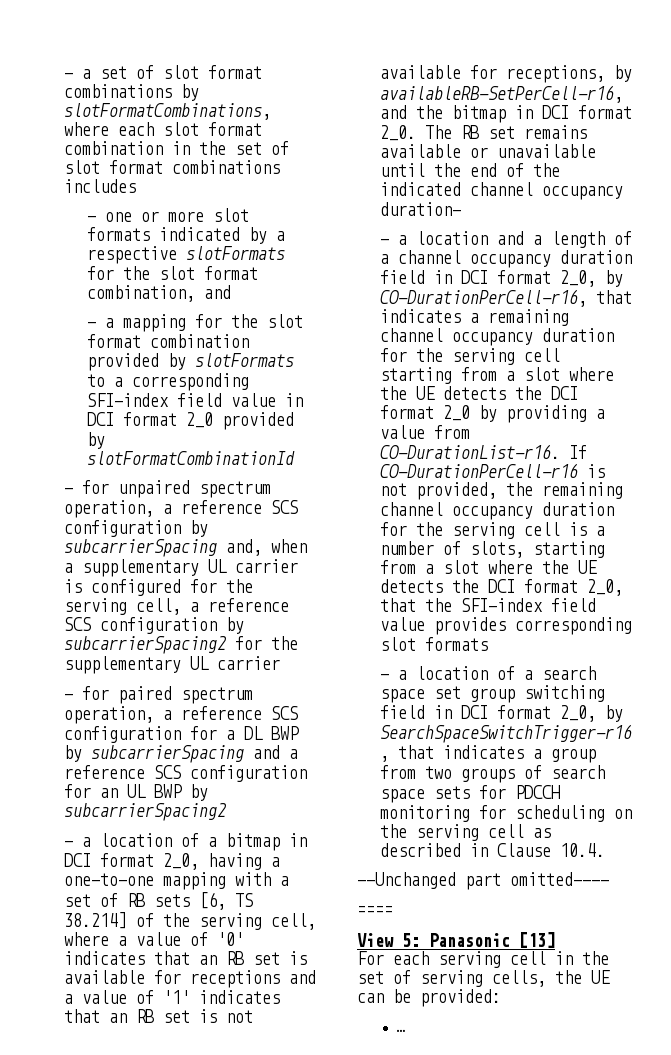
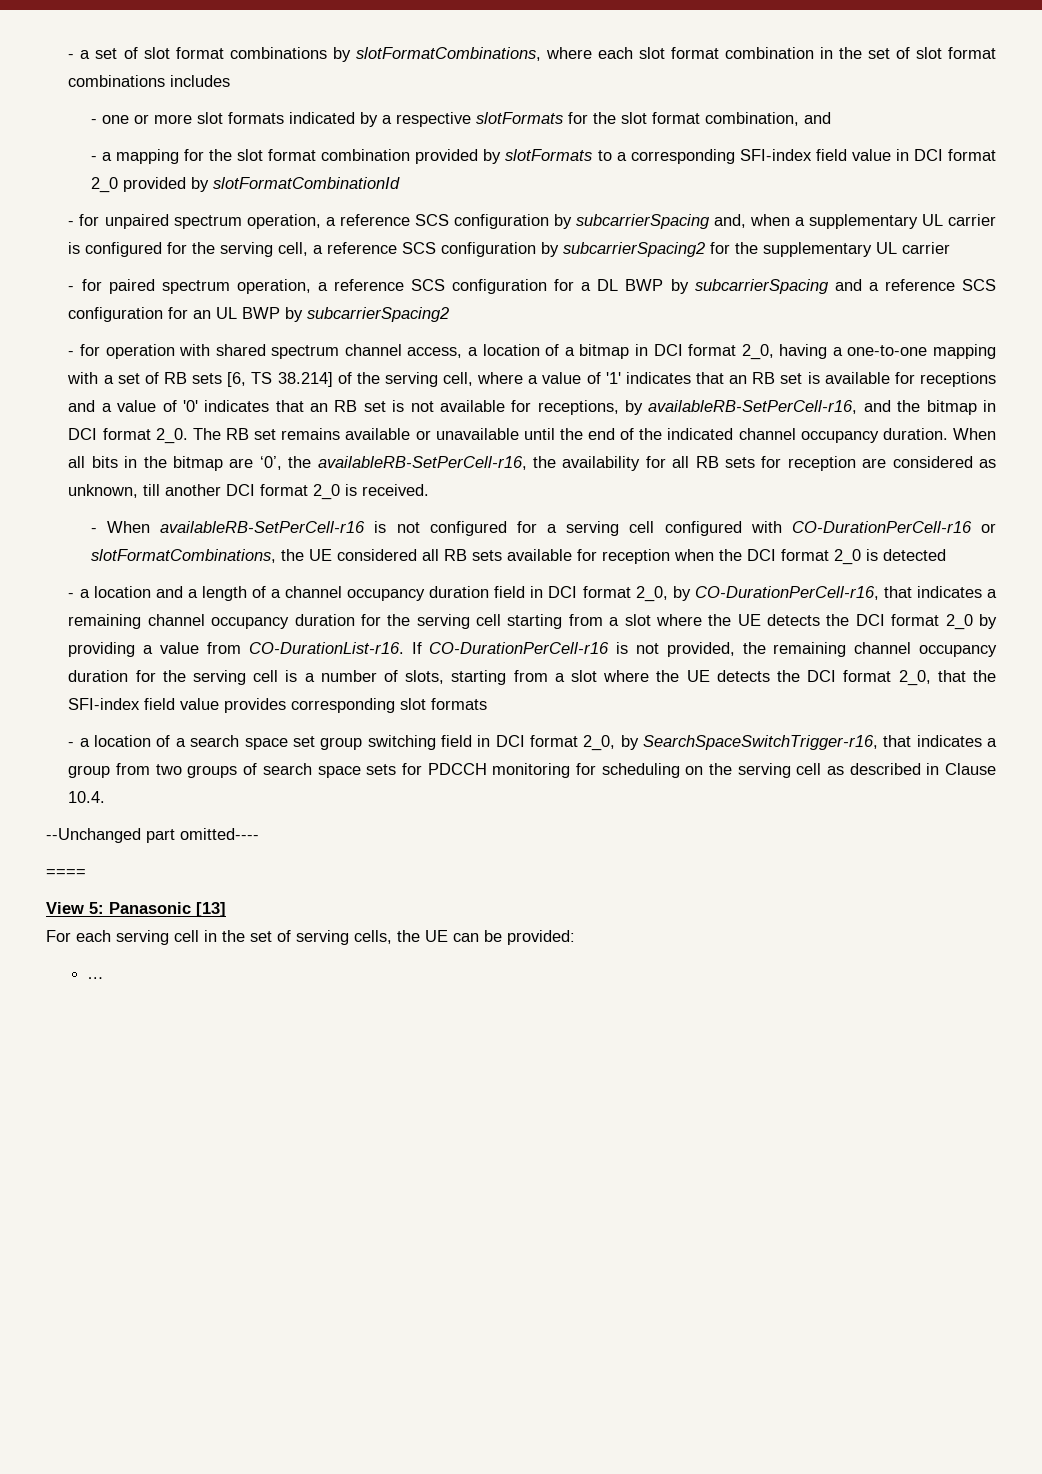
- - a location of a bitmap in DCI format 2_0, having a one-to-one mapping with a set of RB sets [6, TS 38.214] of the serving cell, where a value of '0' indicates that an RB set is available for receptions and a value of '1' indicates that an RB set is not available for receptions, by availableRB-SetPerCell-r16, and the bitmap in DCI format 2_0.
+ - for operation with shared spectrum channel access, a location of a bitmap in DCI format 2_0, having a one-to-one mapping with a set of RB sets [6, TS 38.214] of the serving cell, where a value of '1' indicates that an RB set is available for receptions and a value of '0' indicates that an RB set is not available for receptions, by availableRB-SetPerCell-r16, and the bitmap in DCI format 2_0.
- The RB set remains available or unavailable until the end of the indicated channel occupancy duration-
+ The RB set remains available or unavailable until the end of the indicated channel occupancy duration. When all bits in the bitmap are ‘0’, the availableRB-SetPerCell-r16, the availability for all RB sets for reception are considered as unknown, till another DCI format 2_0 is received.
+ - When availableRB-SetPerCell-r16 is not configured for a serving cell configured with CO-DurationPerCell-r16 or slotFormatCombinations, the UE considered all RB sets available for reception when the DCI format 2_0 is detected

